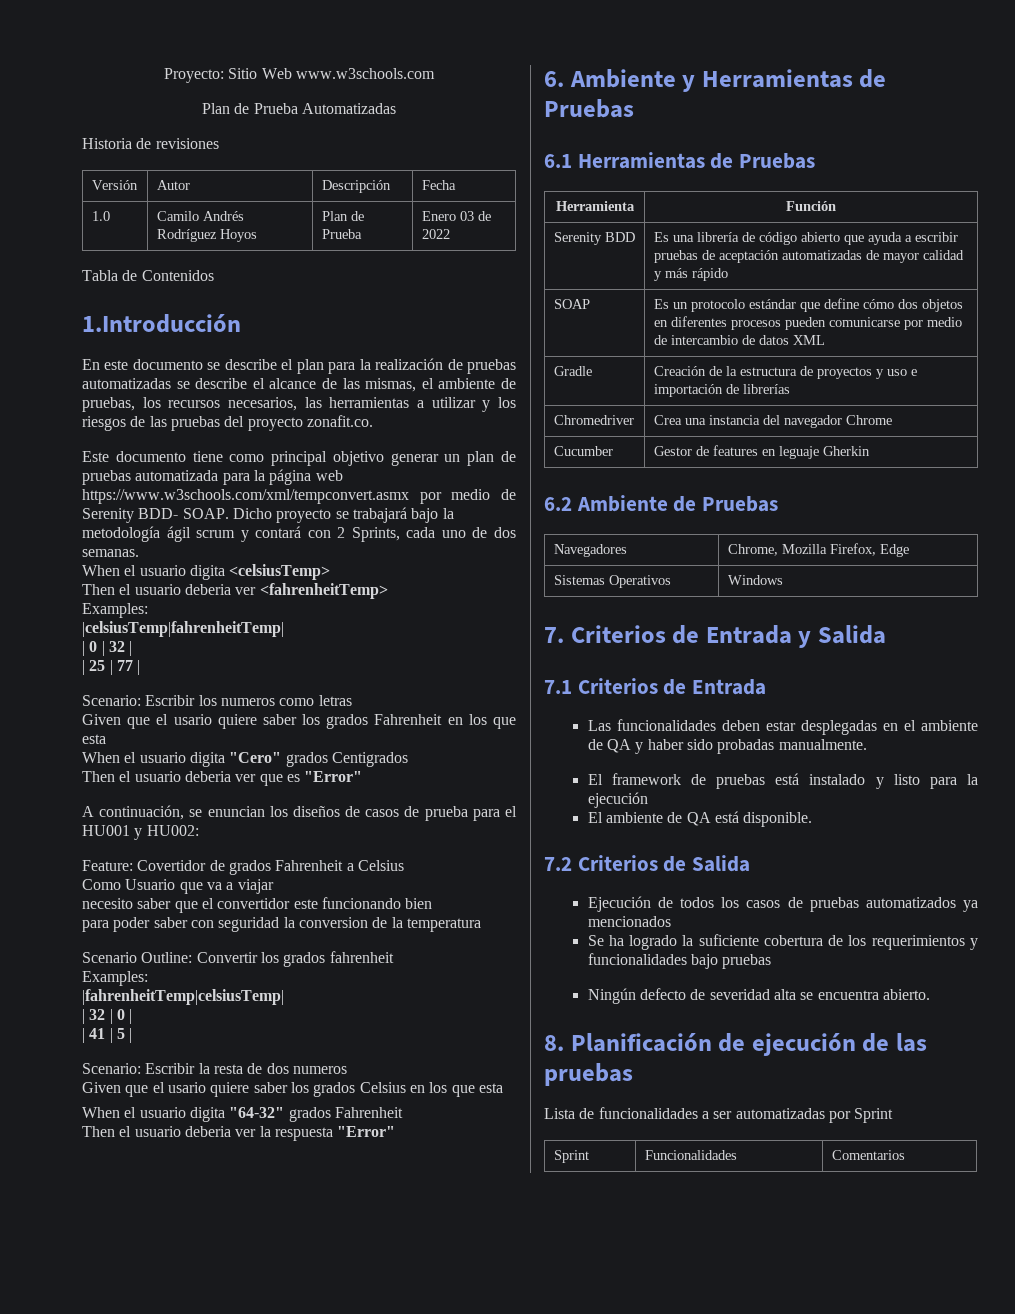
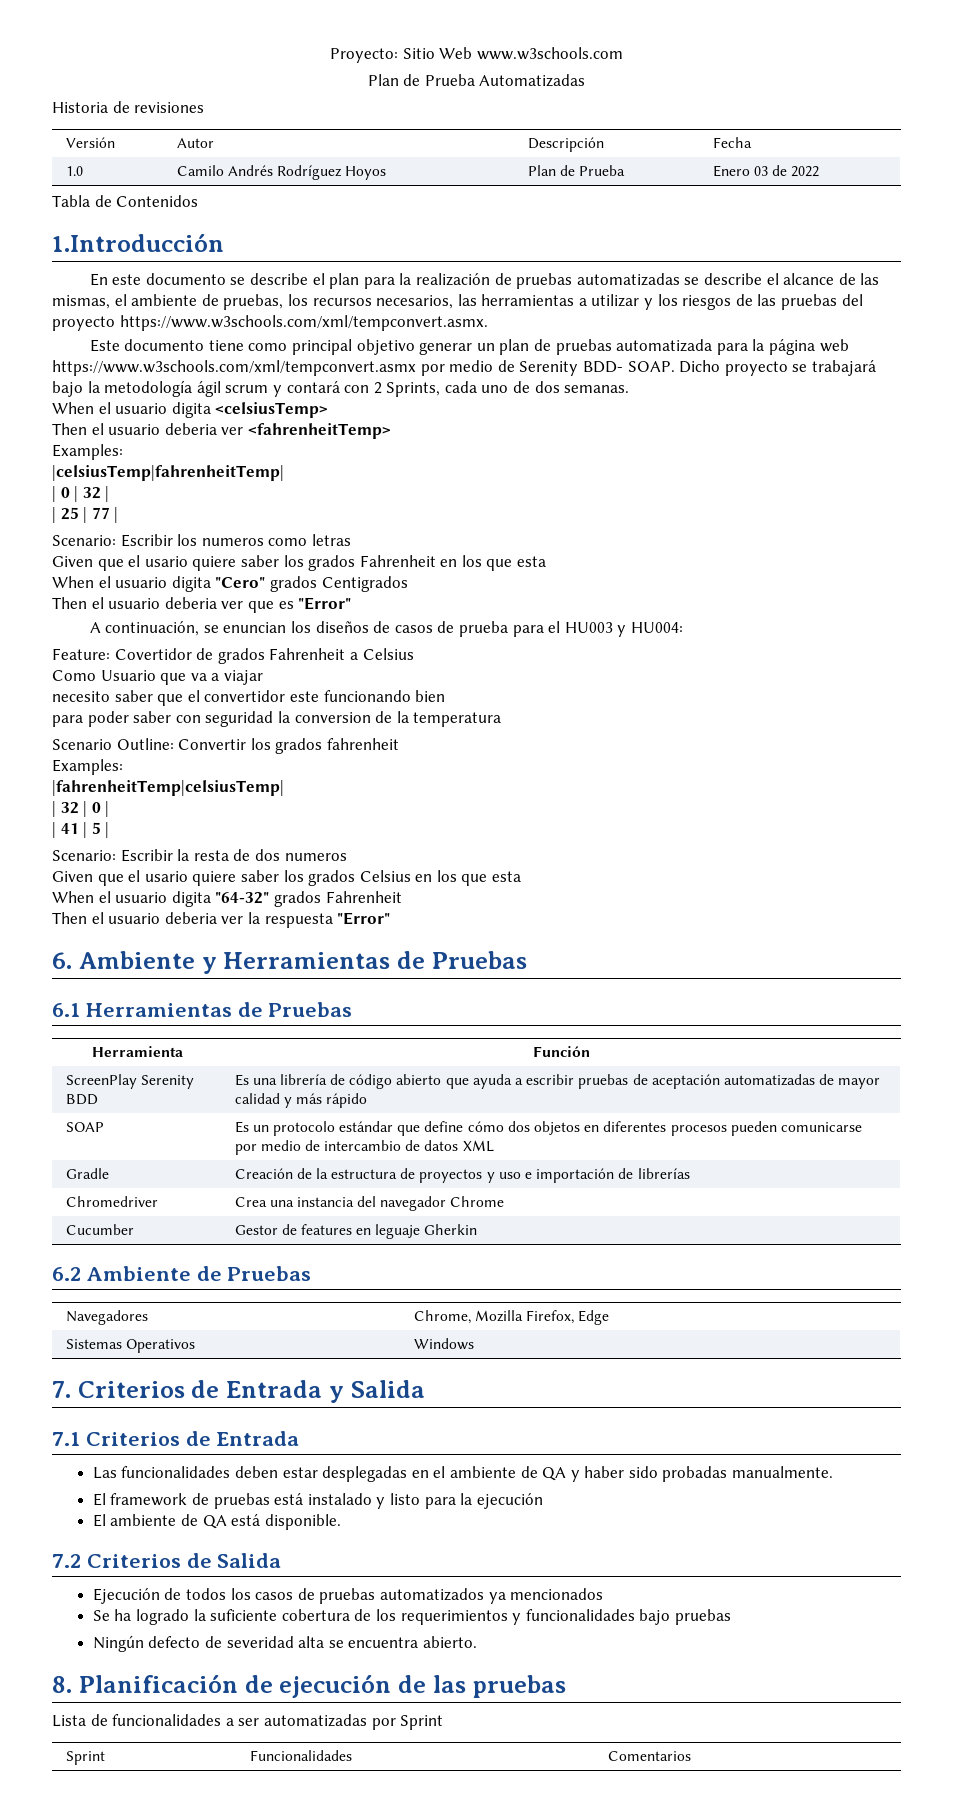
- En este documento se describe el plan para la realización de pruebas automatizadas se describe el alcance de las mismas, el ambiente de pruebas, los recursos necesarios, las herramientas a utilizar y los riesgos de las pruebas del proyecto zonafit.co.
+ En este documento se describe el plan para la realización de pruebas automatizadas se describe el alcance de las mismas, el ambiente de pruebas, los recursos necesarios, las herramientas a utilizar y los riesgos de las pruebas del proyecto https://www.w3schools.com/xml/tempconvert.asmx.
- A continuación, se enuncian los diseños de casos de prueba para el HU001 y HU002:
+ A continuación, se enuncian los diseños de casos de prueba para el HU003 y HU004:
- Serenity BDD | Es una librería de código abierto que ayuda a escribir pruebas de aceptación automatizadas de mayor calidad y más rápido
+ ScreenPlay Serenity BDD | Es una librería de código abierto que ayuda a escribir pruebas de aceptación automatizadas de mayor calidad y más rápido

